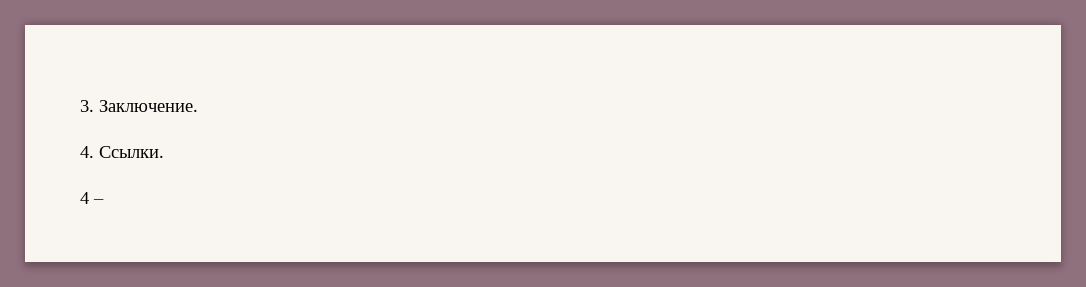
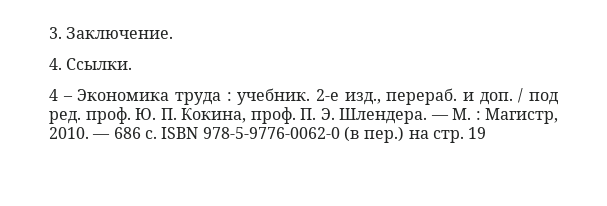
- 4 –
+ 4 – Экономика труда : учебник. 2-е изд., перераб. и доп. / под ред. проф. Ю. П. Кокина, проф. П. Э. Шлендера. — М. : Магистр, 2010. — 686 с. ISBN 978-5-9776-0062-0 (в пер.) на стр. 19

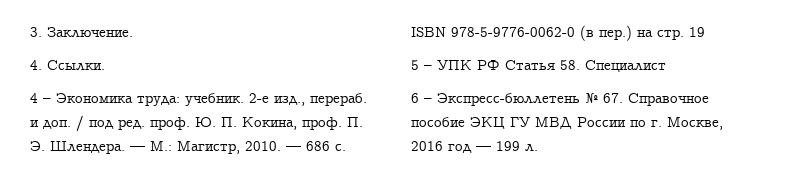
- 4 – Экономика труда : учебник.
+ 4 – Экономика труда: учебник.
- — М. : Магистр, 2010.
+ — М.: Магистр, 2010.
+ 5 – УПК РФ Статья 58. Специалист
+ 6 – Экспресс-бюллетень № 67. Справочное пособие ЭКЦ ГУ МВД России по г. Москве, 2016 год — 199 л.

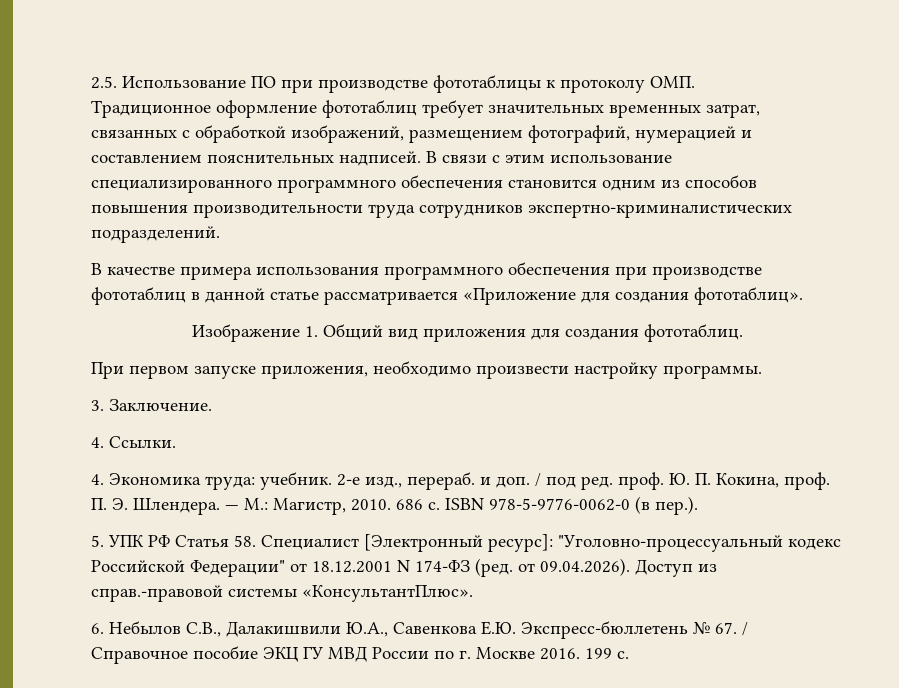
+ 2.5. Использование ПО при производстве фототаблицы к протоколу ОМП.
+ Традиционное оформление фототаблиц требует значительных временных затрат, связанных с обработкой изображений, размещением фотографий, нумерацией и составлением пояснительных надписей. В связи с этим использование специализированного программного обеспечения становится одним из способов повышения производительности труда сотрудников экспертно-криминалистических подразделений.
+ В качестве примера использования программного обеспечения при производстве фототаблиц в данной статье рассматривается «Приложение для создания фототаблиц».
+ Изображение 1. Общий вид приложения для создания фототаблиц.
+ При первом запуске приложения, необходимо произвести настройку программы.
- 4 – Экономика труда: учебник.
+ 4. Экономика труда: учебник.
- — 686 с.
+ 686 с.
- ISBN 978-5-9776-0062-0 (в пер.) на стр. 19
- 5 – УПК РФ Статья 58. Специалист
- 6 – Экспресс-бюллетень № 67. Справочное пособие ЭКЦ ГУ МВД России по г. Москве, 2016 год — 199 л.
+ ISBN 978-5-9776-0062-0 (в пер.).
+ 5. УПК РФ Статья 58. Специалист [Электронный ресурс]: "Уголовно-процессуальный кодекс Российской Федерации" от 18.12.2001 N 174-ФЗ (ред. от 09.04.2026). Доступ из справ.-правовой системы «КонсультантПлюс».
+ 6. Небылов С.В., Далакишвили Ю.А., Савенкова Е.Ю. Экспресс-бюллетень № 67. / Справочное пособие ЭКЦ ГУ МВД России по г. Москве 2016. 199 с.

